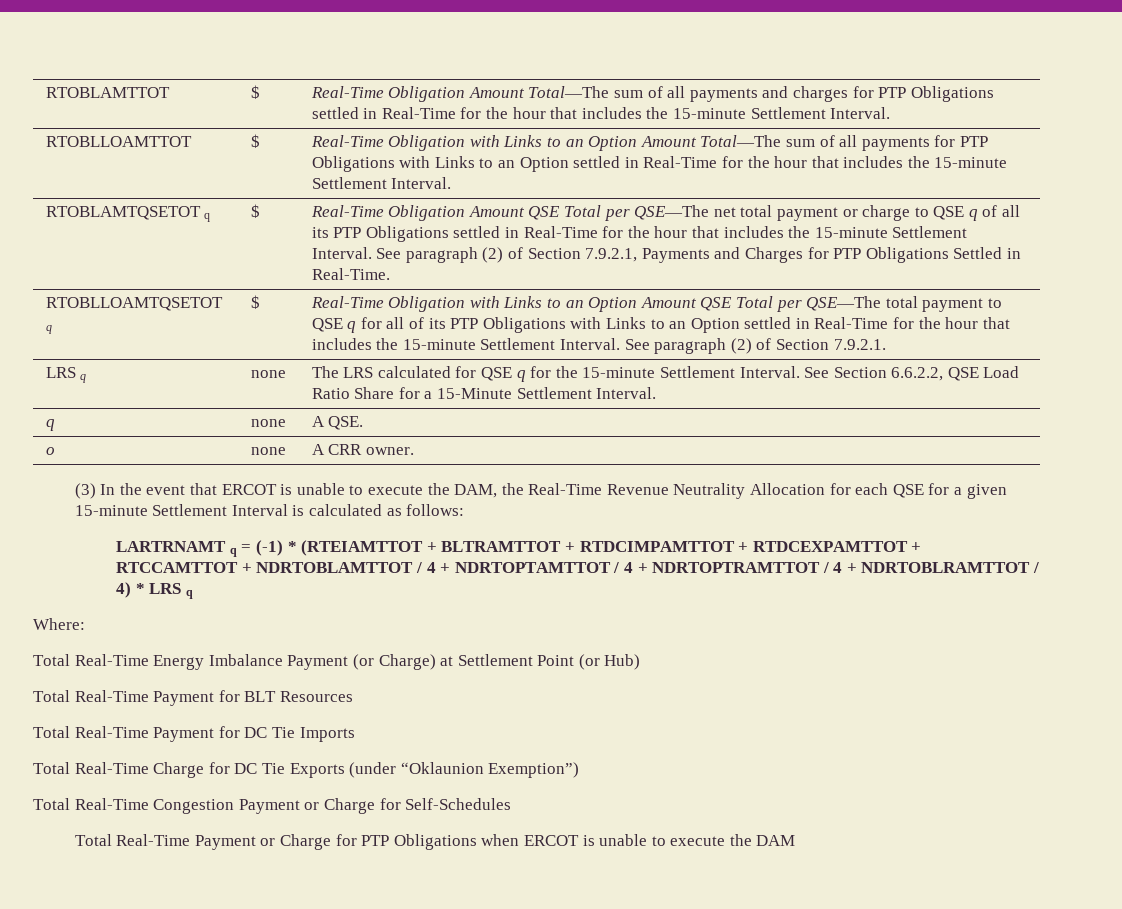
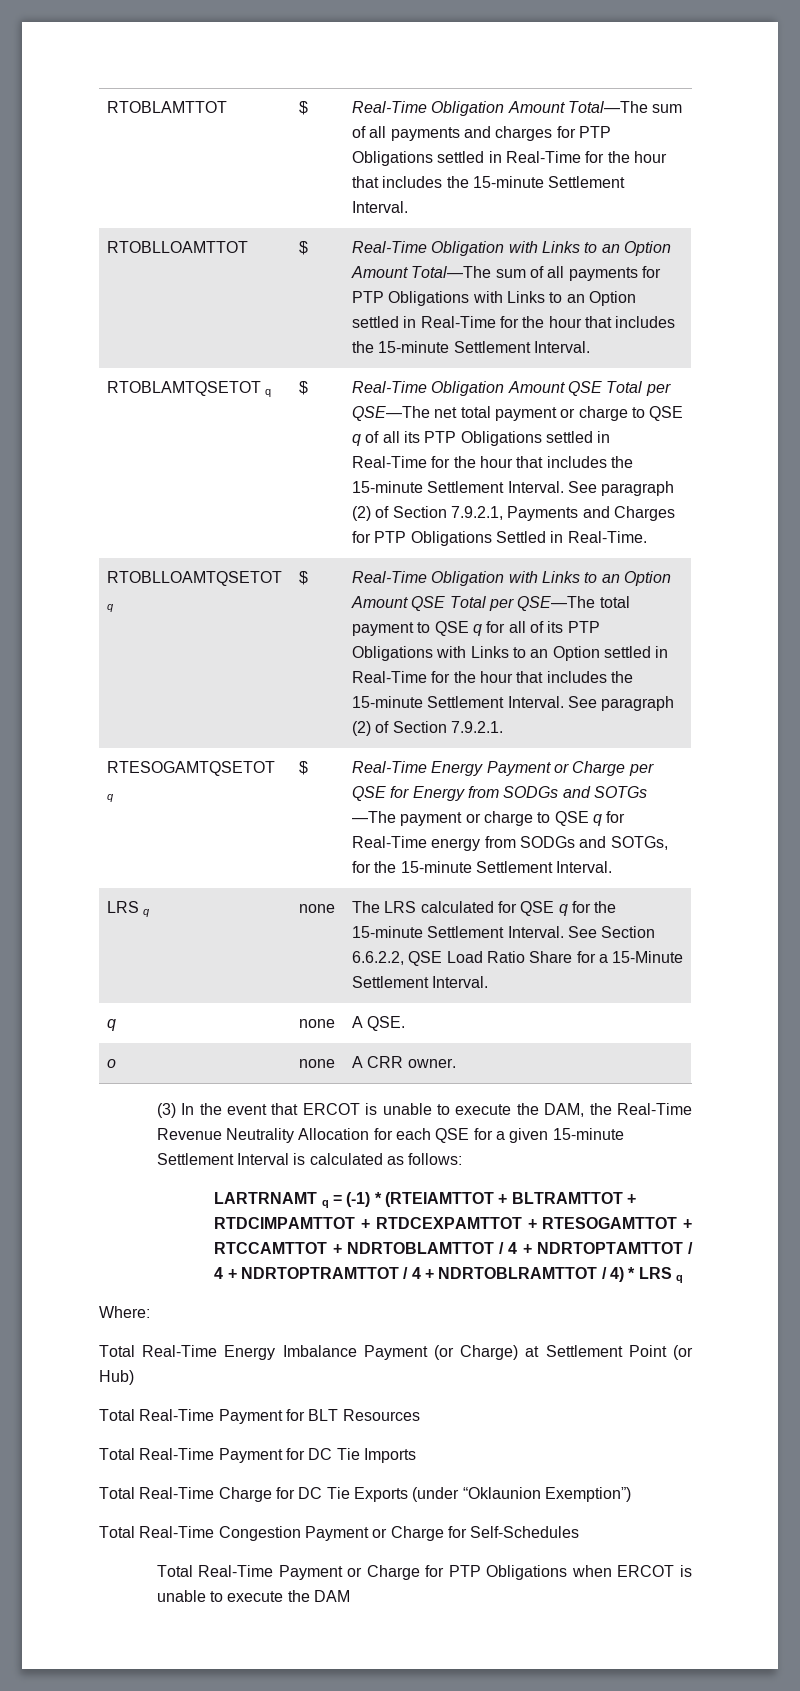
+ RTESOGAMTQSETOT q | $ | Real-Time Energy Payment or Charge per QSE for Energy from SODGs and SOTGs —The payment or charge to QSE q for Real-Time energy from SODGs and SOTGs, for the 15-minute Settlement Interval.
- LARTRNAMT q = (-1) * (RTEIAMTTOT + BLTRAMTTOT + RTDCIMPAMTTOT + RTDCEXPAMTTOT + RTCCAMTTOT + NDRTOBLAMTTOT / 4 + NDRTOPTAMTTOT / 4 + NDRTOPTRAMTTOT / 4 + NDRTOBLRAMTTOT / 4) * LRS q
+ LARTRNAMT q = (-1) * (RTEIAMTTOT + BLTRAMTTOT + RTDCIMPAMTTOT + RTDCEXPAMTTOT + RTESOGAMTTOT + RTCCAMTTOT + NDRTOBLAMTTOT / 4 + NDRTOPTAMTTOT / 4 + NDRTOPTRAMTTOT / 4 + NDRTOBLRAMTTOT / 4) * LRS q

